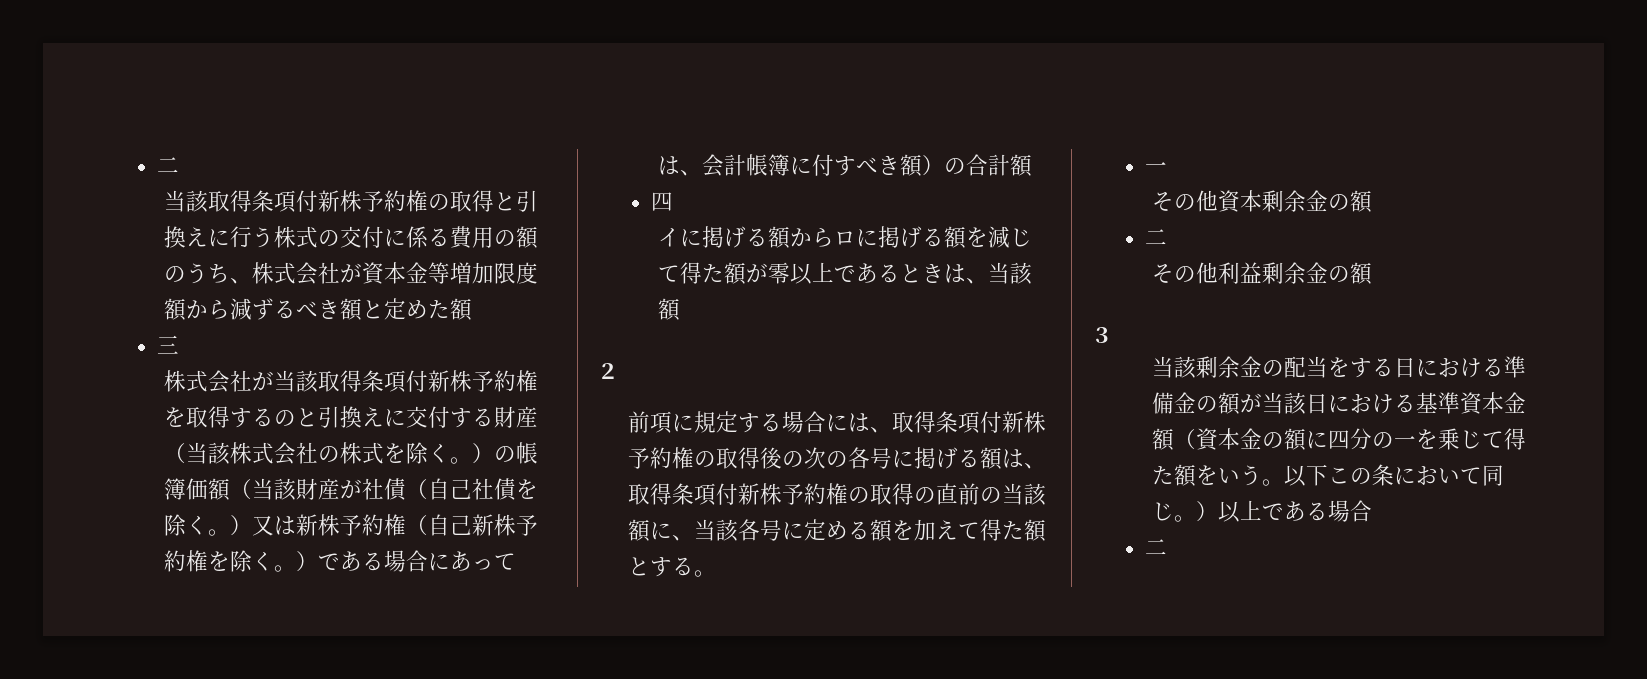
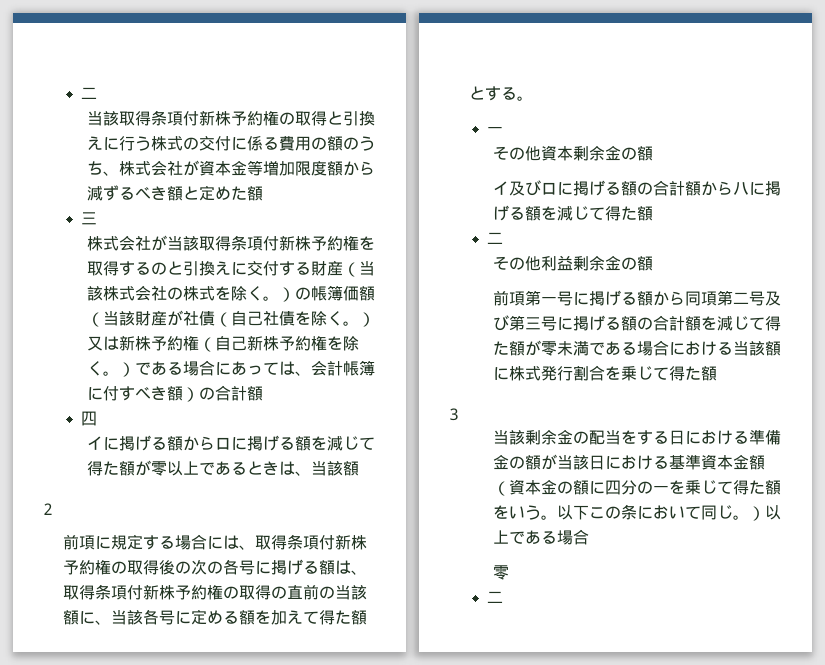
+ イ及びロに掲げる額の合計額からハに掲げる額を減じて得た額
+ 前項第一号に掲げる額から同項第二号及び第三号に掲げる額の合計額を減じて得た額が零未満である場合における当該額に株式発行割合を乗じて得た額
  以下この条において同じ。）以上である場合
+ 零

